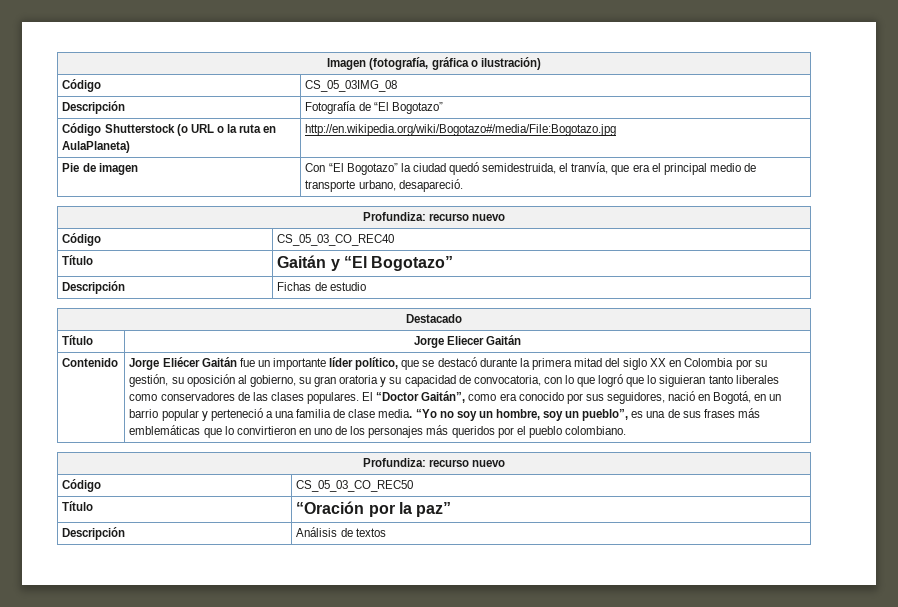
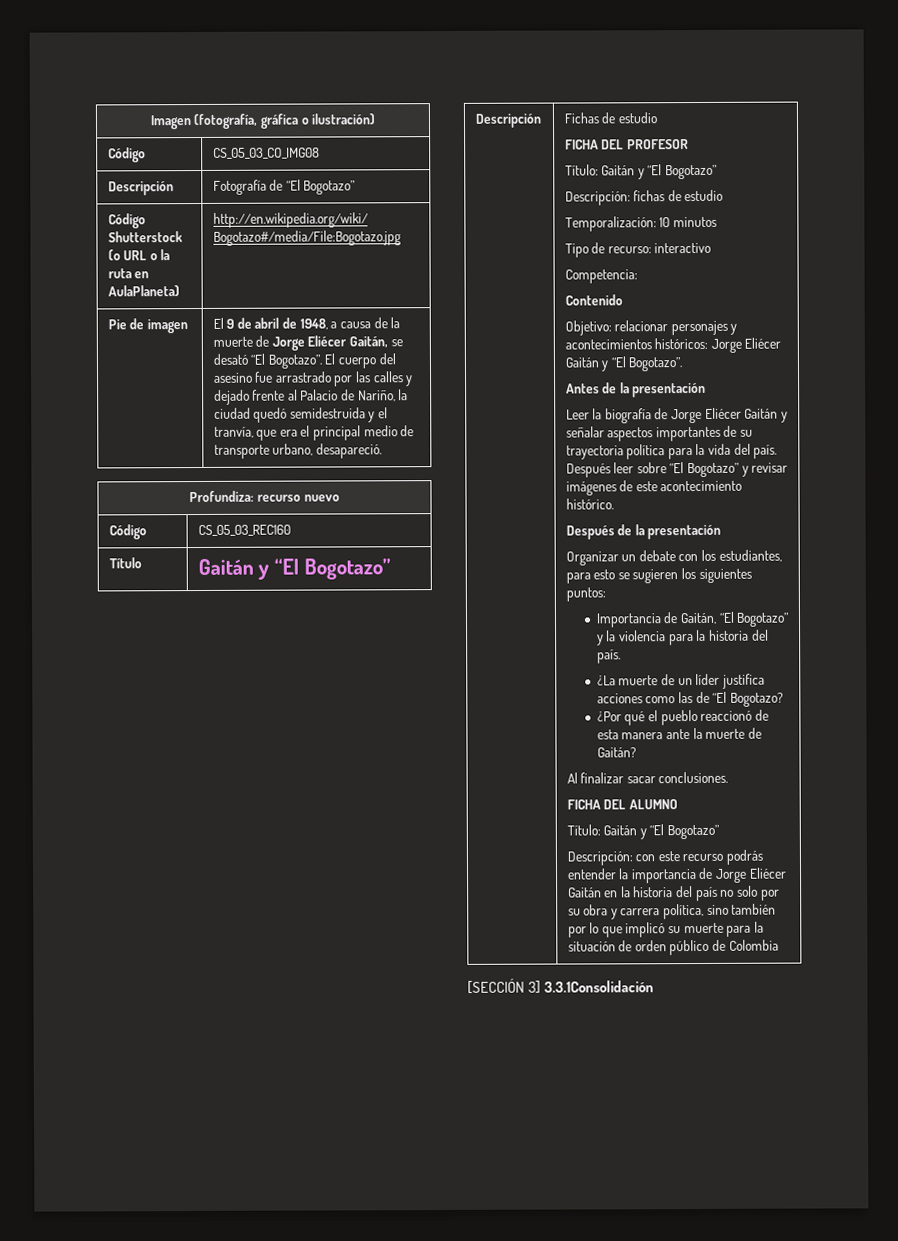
- Código | CS_05_03IMG_08
+ Código | CS_05_03_CO_IMG08
- Con “El Bogotazo” la ciudad quedó semidestruida, el tranvía, que era el principal medio de transporte urbano, desapareció.
+ El 9 de abril de 1948, a causa de la muerte de Jorge Eliécer Gaitán, se desató “El Bogotazo”. El cuerpo del asesino fue arrastrado por las calles y dejado frente al Palacio de Nariño, la ciudad quedó semidestruida y el tranvía, que era el principal medio de transporte urbano, desapareció.
- Código | CS_05_03_CO_REC40
+ Código | CS_05_03_REC160
- Destacado
- Título | Jorge Eliecer Gaitán
- Contenido | Jorge Eliécer Gaitán fue un importante líder político, que se destacó durante la primera mitad del siglo XX en Colombia por su gestión, su oposición al gobierno, su gran oratoria y su capacidad de convocatoria, con lo que logró que lo siguieran tanto liberales como conservadores de las clases populares. El “Doctor Gaitán”, como era conocido por sus seguidores, nació en Bogotá, en un barrio popular y perteneció a una familia de clase media. “Yo no soy un hombre, soy un pueblo”, es una de sus frases más emblemáticas que lo convirtieron en uno de los personajes más queridos por el pueblo colombiano.
- Profundiza: recurso nuevo
- Código | CS_05_03_CO_REC50
- Título | “Oración por la paz”
- Descripción | Análisis de textos
+ FICHA DEL PROFESOR
+ Título: Gaitán y “El Bogotazo”
+ Descripción: fichas de estudio
+ Temporalización: 10 minutos
+ Tipo de recurso: interactivo
+ Competencia:
+ Contenido
+ Objetivo: relacionar personajes y acontecimientos históricos: Jorge Eliécer Gaitán y “El Bogotazo”.
+ Antes de la presentación
+ Leer la biografía de Jorge Eliécer Gaitán y señalar aspectos importantes de su trayectoria política para la vida del país. Después leer sobre “El Bogotazo” y revisar imágenes de este acontecimiento histórico.
+ Después de la presentación
+ Organizar un debate con los estudiantes, para esto se sugieren los siguientes puntos:
+ Importancia de Gaitán, “El Bogotazo” y la violencia para la historia del país.
+ ¿La muerte de un líder justifica acciones como las de “El Bogotazo?
+ ¿Por qué el pueblo reaccionó de esta manera ante la muerte de Gaitán?
+ Al finalizar sacar conclusiones.
+ FICHA DEL ALUMNO
+ Título: Gaitán y “El Bogotazo”
+ Descripción: con este recurso podrás entender la importancia de Jorge Eliécer Gaitán en la historia del país no solo por su obra y carrera política, sino también por lo que implicó su muerte para la situación de orden público de Colombia
+ [SECCIÓN 3] 3.3.1Consolidación

